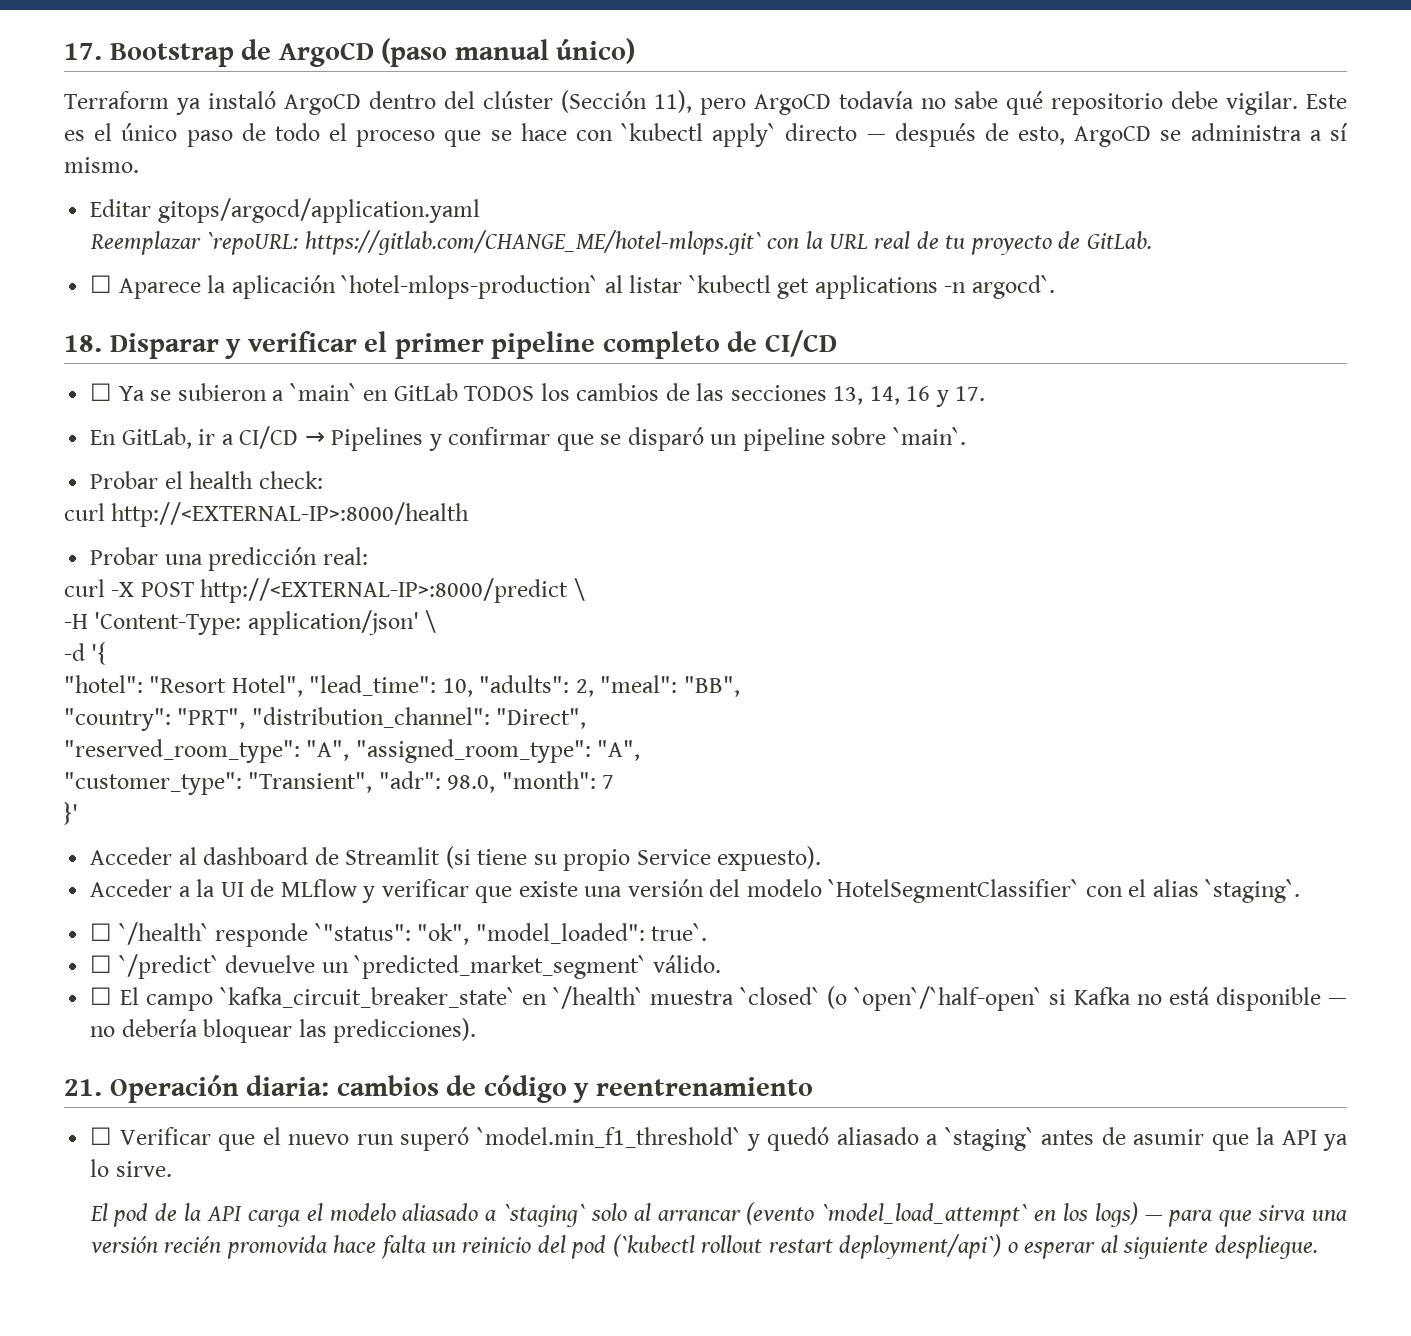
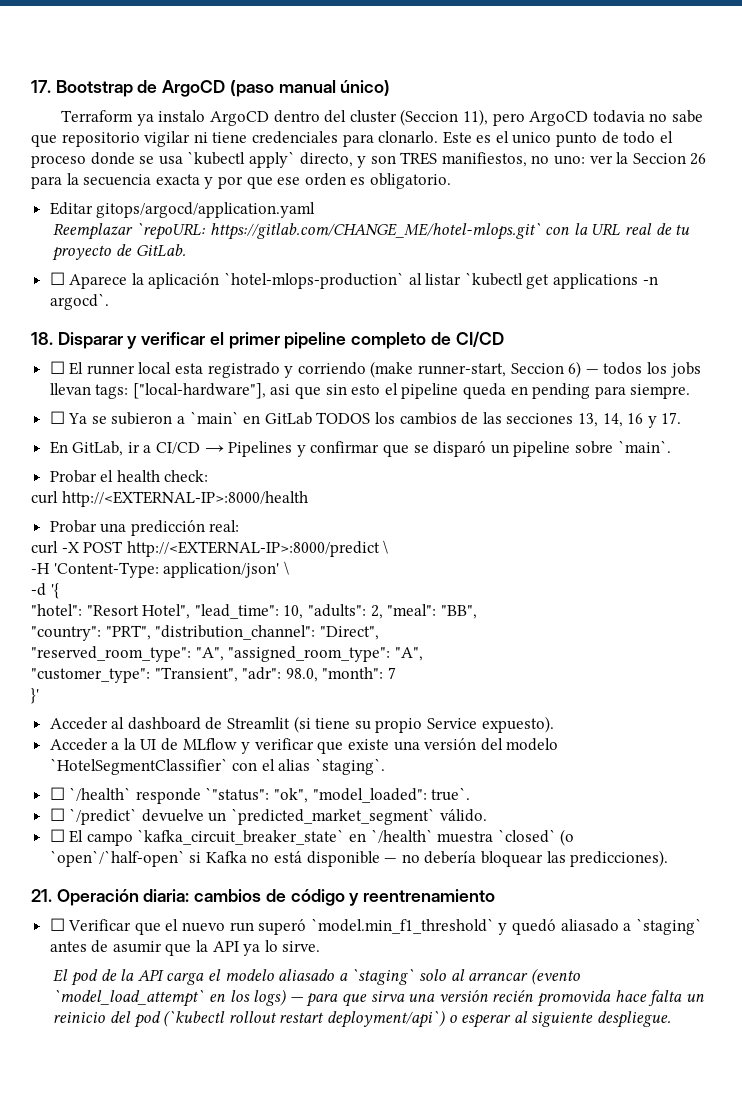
- Terraform ya instaló ArgoCD dentro del clúster (Sección 11), pero ArgoCD todavía no sabe qué repositorio debe vigilar.
+ Terraform ya instalo ArgoCD dentro del cluster (Seccion 11), pero ArgoCD todavia no sabe que repositorio vigilar ni tiene credenciales para clonarlo.
- Este es el único paso de todo el proceso que se hace con `kubectl apply` directo — después de esto, ArgoCD se administra a sí mismo.
+ Este es el unico punto de todo el proceso donde se usa `kubectl apply` directo, y son TRES manifiestos, no uno: ver la Seccion 26 para la secuencia exacta y por que ese orden es obligatorio.
+ ☐ El runner local esta registrado y corriendo (make runner-start, Seccion 6) — todos los jobs llevan tags: ["local-hardware"], asi que sin esto el pipeline queda en pending para siempre.

